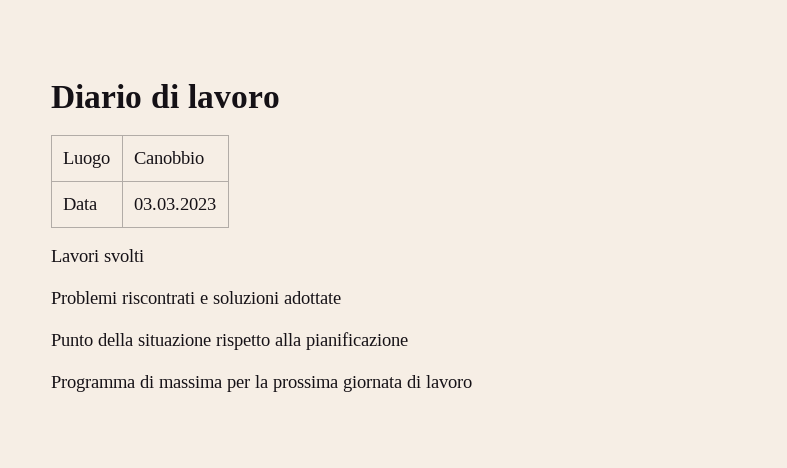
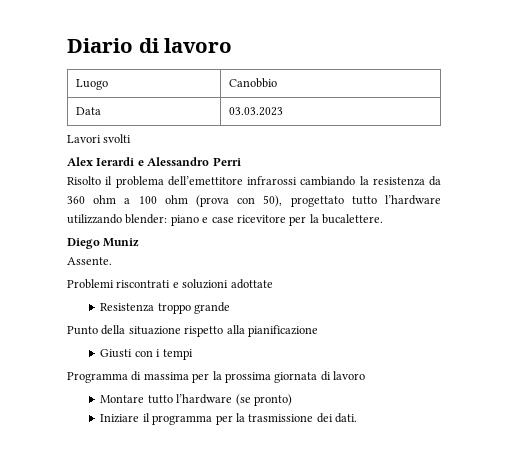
+ Alex Ierardi e Alessandro Perri
+ Risolto il problema dell’emettitore infrarossi cambiando la resistenza da 360 ohm a 100 ohm (prova con 50), progettato tutto l’hardware utilizzando blender: piano e case ricevitore per la bucalettere.
+ Diego Muniz
+ Assente.
+ Resistenza troppo grande
+ Giusti con i tempi
+ Montare tutto l’hardware (se pronto)
+ Iniziare il programma per la trasmissione dei dati.

